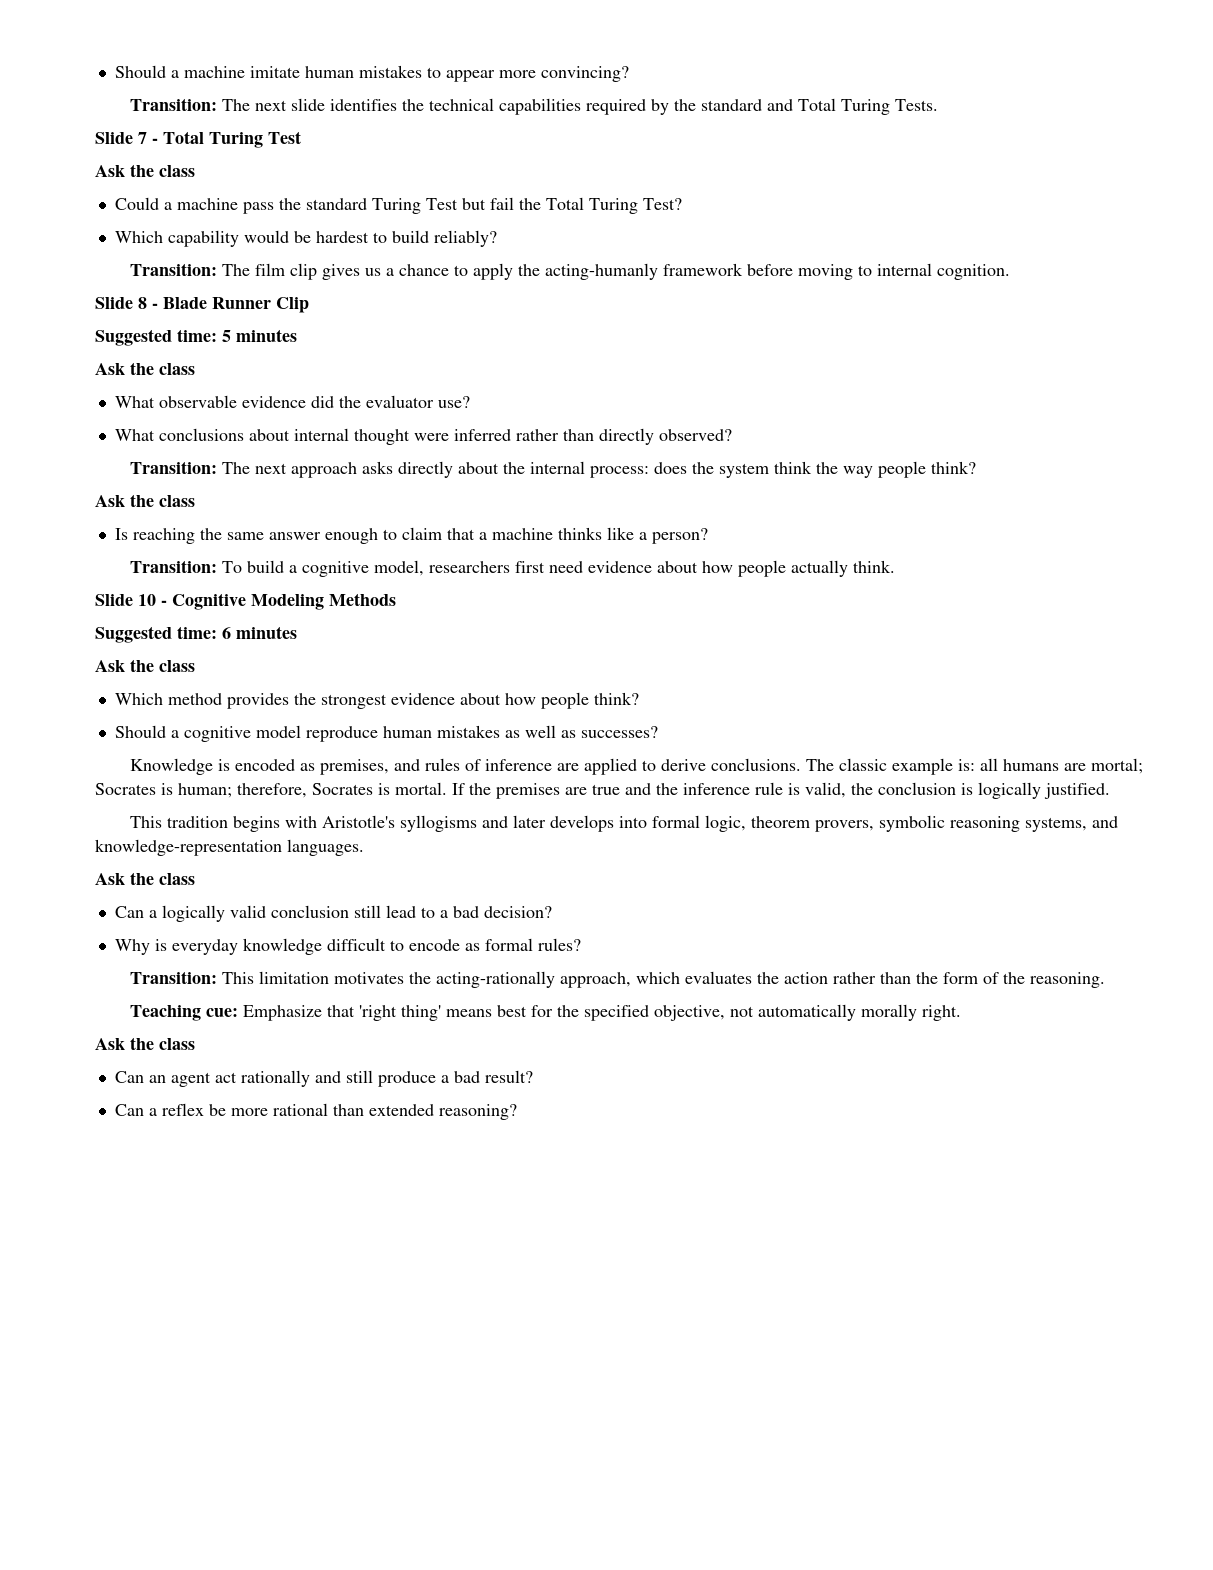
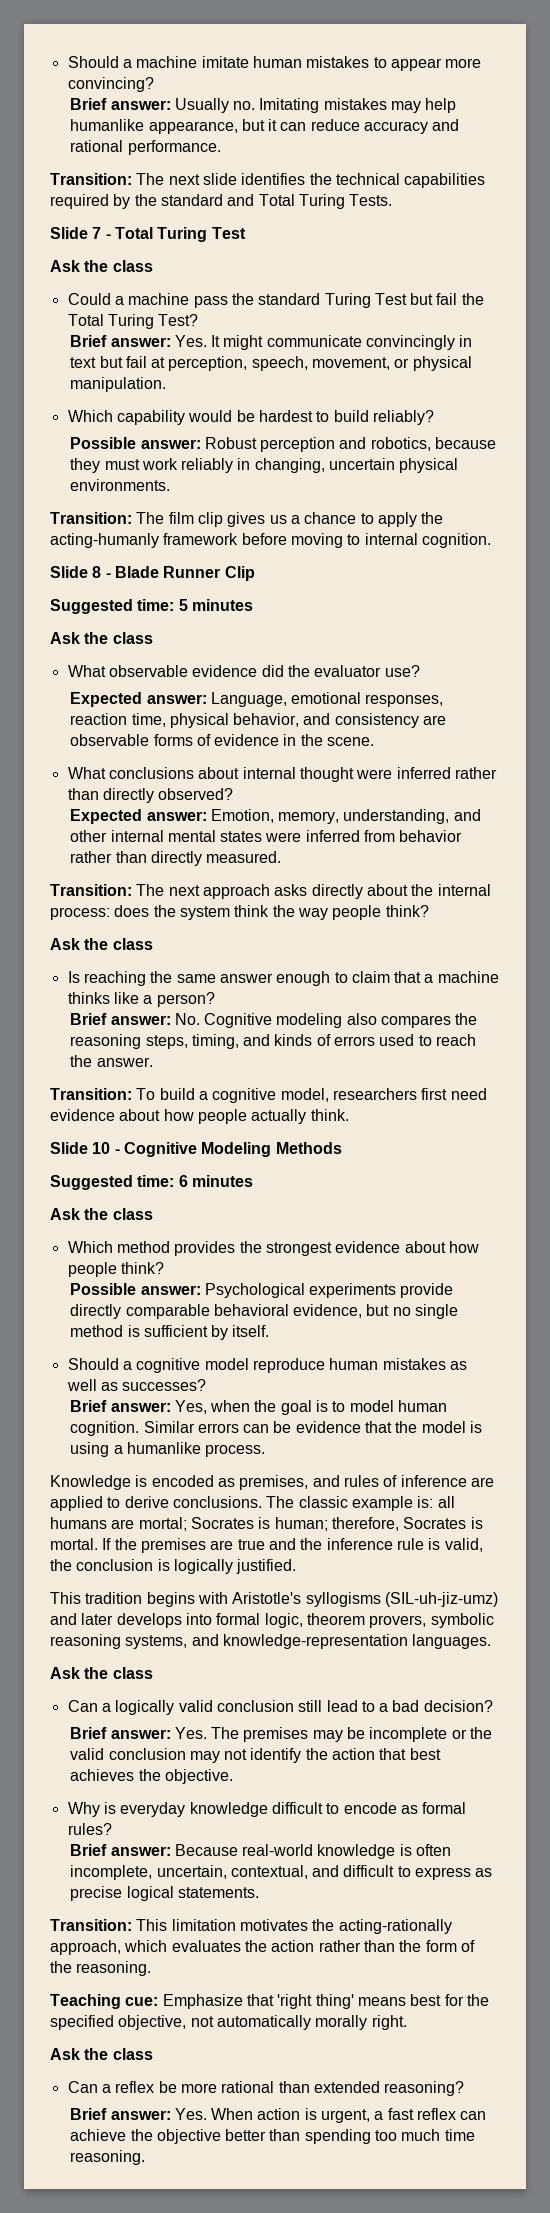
+ Brief answer: Usually no. Imitating mistakes may help humanlike appearance, but it can reduce accuracy and rational performance.
+ Brief answer: Yes. It might communicate convincingly in text but fail at perception, speech, movement, or physical manipulation.
+ Possible answer: Robust perception and robotics, because they must work reliably in changing, uncertain physical environments.
+ Expected answer: Language, emotional responses, reaction time, physical behavior, and consistency are observable forms of evidence in the scene.
+ Expected answer: Emotion, memory, understanding, and other internal mental states were inferred from behavior rather than directly measured.
+ Brief answer: No. Cognitive modeling also compares the reasoning steps, timing, and kinds of errors used to reach the answer.
+ Possible answer: Psychological experiments provide directly comparable behavioral evidence, but no single method is sufficient by itself.
+ Brief answer: Yes, when the goal is to model human cognition. Similar errors can be evidence that the model is using a humanlike process.
- This tradition begins with Aristotle's syllogisms and later develops into formal logic, theorem provers, symbolic reasoning systems, and knowledge-representation languages.
+ This tradition begins with Aristotle's syllogisms (SIL-uh-jiz-umz) and later develops into formal logic, theorem provers, symbolic reasoning systems, and knowledge-representation languages.
+ Brief answer: Yes. The premises may be incomplete or the valid conclusion may not identify the action that best achieves the objective.
+ Brief answer: Because real-world knowledge is often incomplete, uncertain, contextual, and difficult to express as precise logical statements.
- Can an agent act rationally and still produce a bad result?
+ Brief answer: Yes. When action is urgent, a fast reflex can achieve the objective better than spending too much time reasoning.

